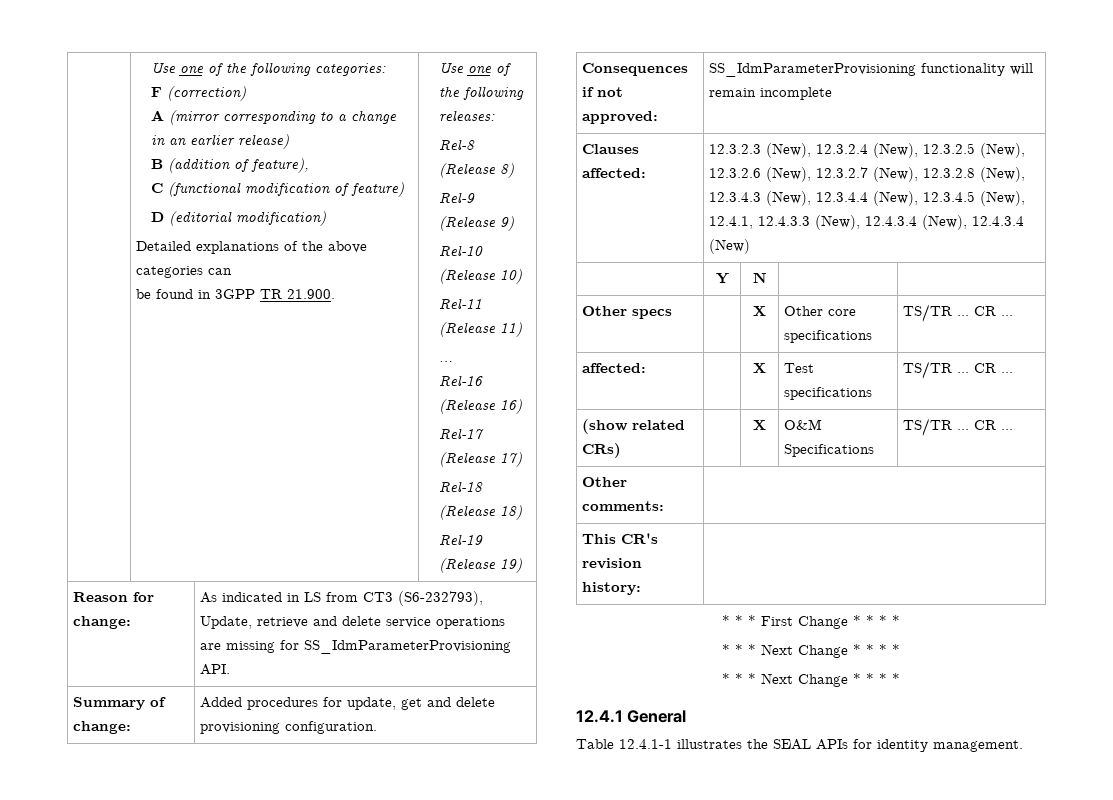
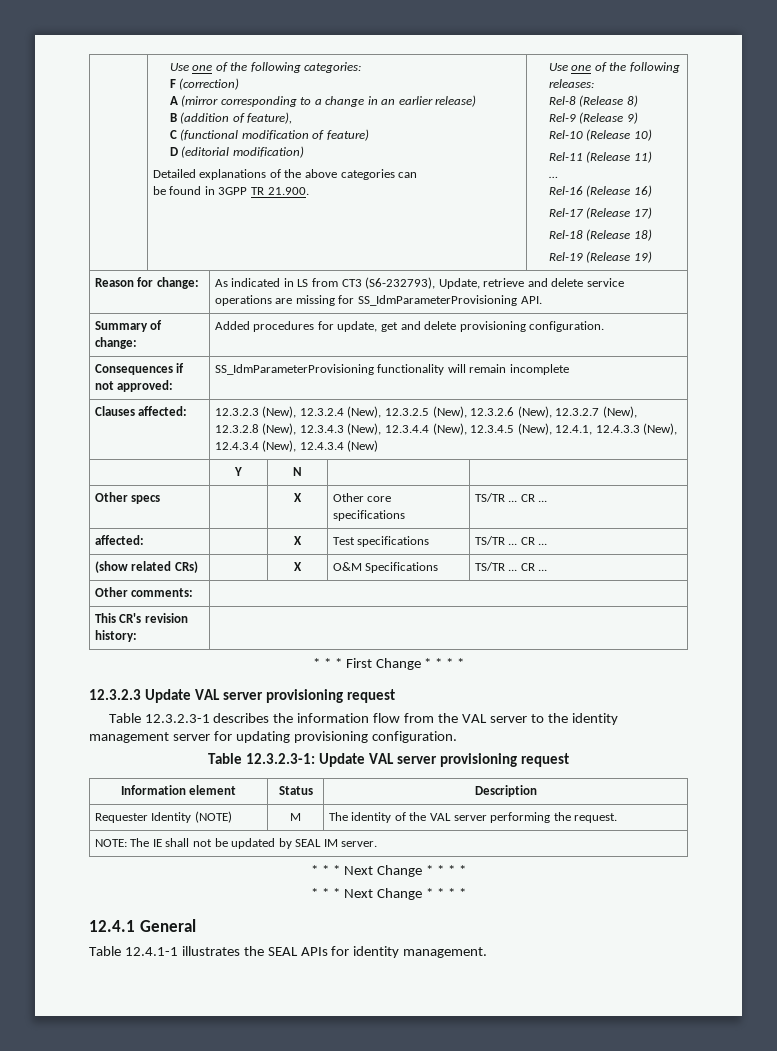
+ 12.3.2.3 Update VAL server provisioning request
+ Table 12.3.2.3-1 describes the information flow from the VAL server to the identity management server for updating provisioning configuration.
+ Table 12.3.2.3-1: Update VAL server provisioning request
+ Information element | Status | Description
+ Requester Identity (NOTE) | M | The identity of the VAL server performing the request.
+ NOTE: The IE shall not be updated by SEAL IM server.

